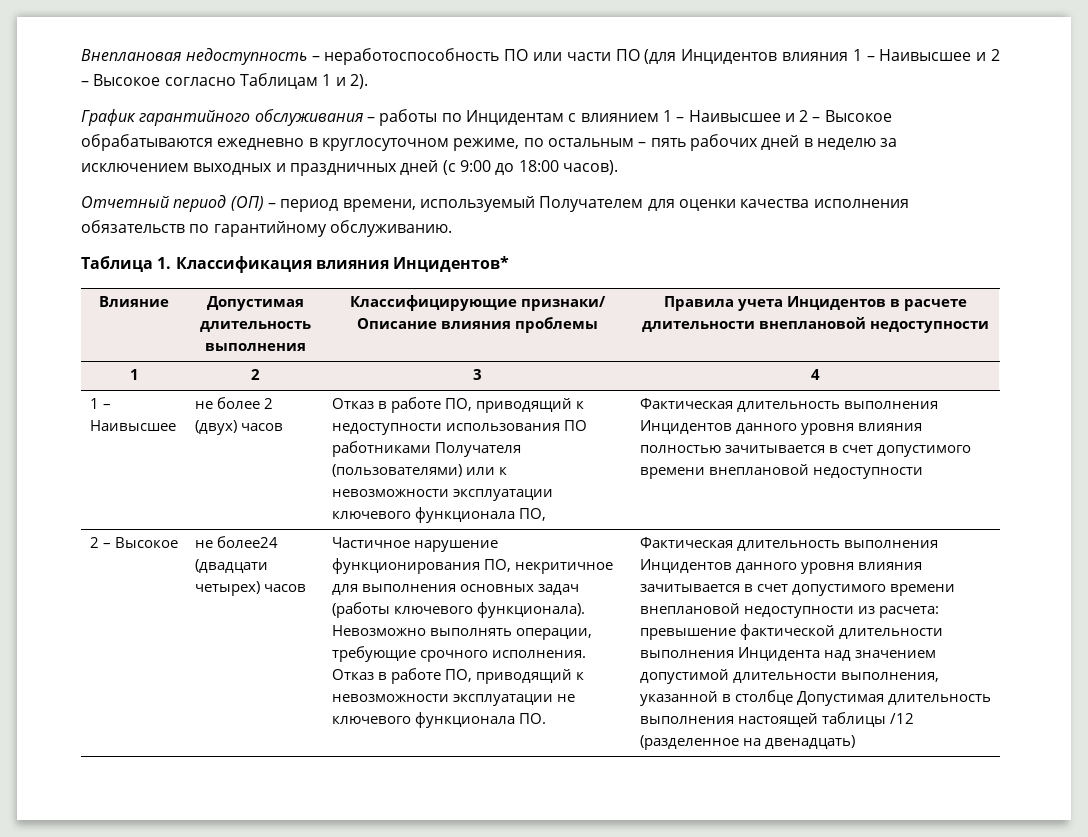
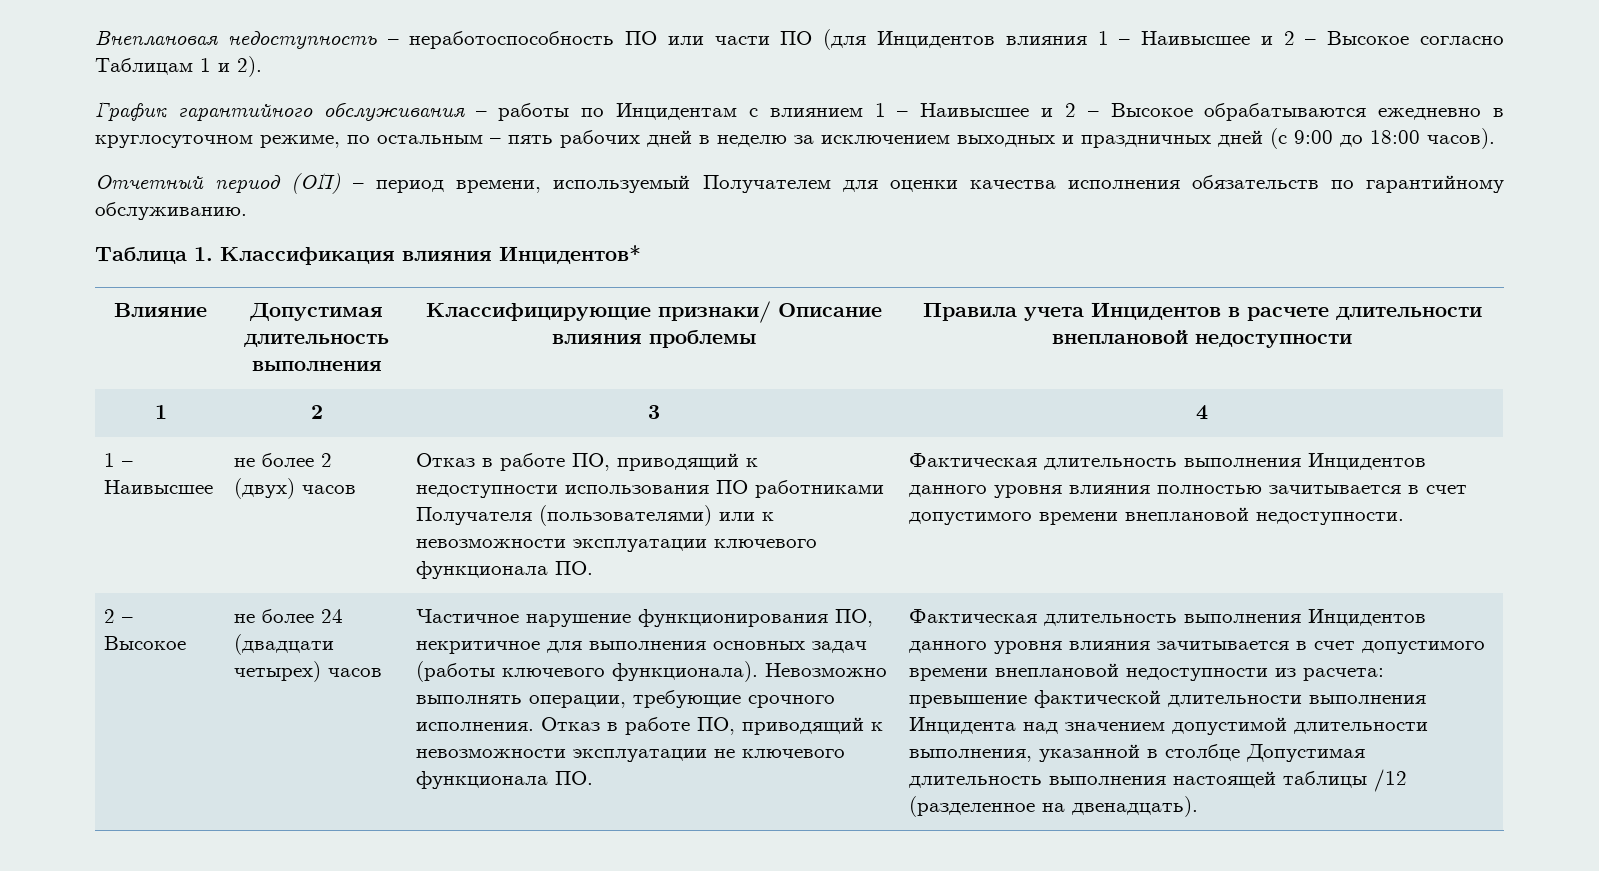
- Отказ в работе ПО, приводящий к недоступности использования ПО работниками Получателя (пользователями) или к невозможности эксплуатации ключевого функционала ПО,
+ Отказ в работе ПО, приводящий к недоступности использования ПО работниками Получателя (пользователями) или к невозможности эксплуатации ключевого функционала ПО.
- Фактическая длительность выполнения Инцидентов данного уровня влияния полностью зачитывается в счет допустимого времени внеплановой недоступности
+ Фактическая длительность выполнения Инцидентов данного уровня влияния полностью зачитывается в счет допустимого времени внеплановой недоступности.
- не более24 (двадцати четырех) часов
+ не более 24 (двадцати четырех) часов
- Фактическая длительность выполнения Инцидентов данного уровня влияния зачитывается в счет допустимого времени внеплановой недоступности из расчета: превышение фактической длительности выполнения Инцидента над значением допустимой длительности выполнения, указанной в столбце Допустимая длительность выполнения настоящей таблицы /12 (разделенное на двенадцать)
+ Фактическая длительность выполнения Инцидентов данного уровня влияния зачитывается в счет допустимого времени внеплановой недоступности из расчета: превышение фактической длительности выполнения Инцидента над значением допустимой длительности выполнения, указанной в столбце Допустимая длительность выполнения настоящей таблицы /12 (разделенное на двенадцать).

